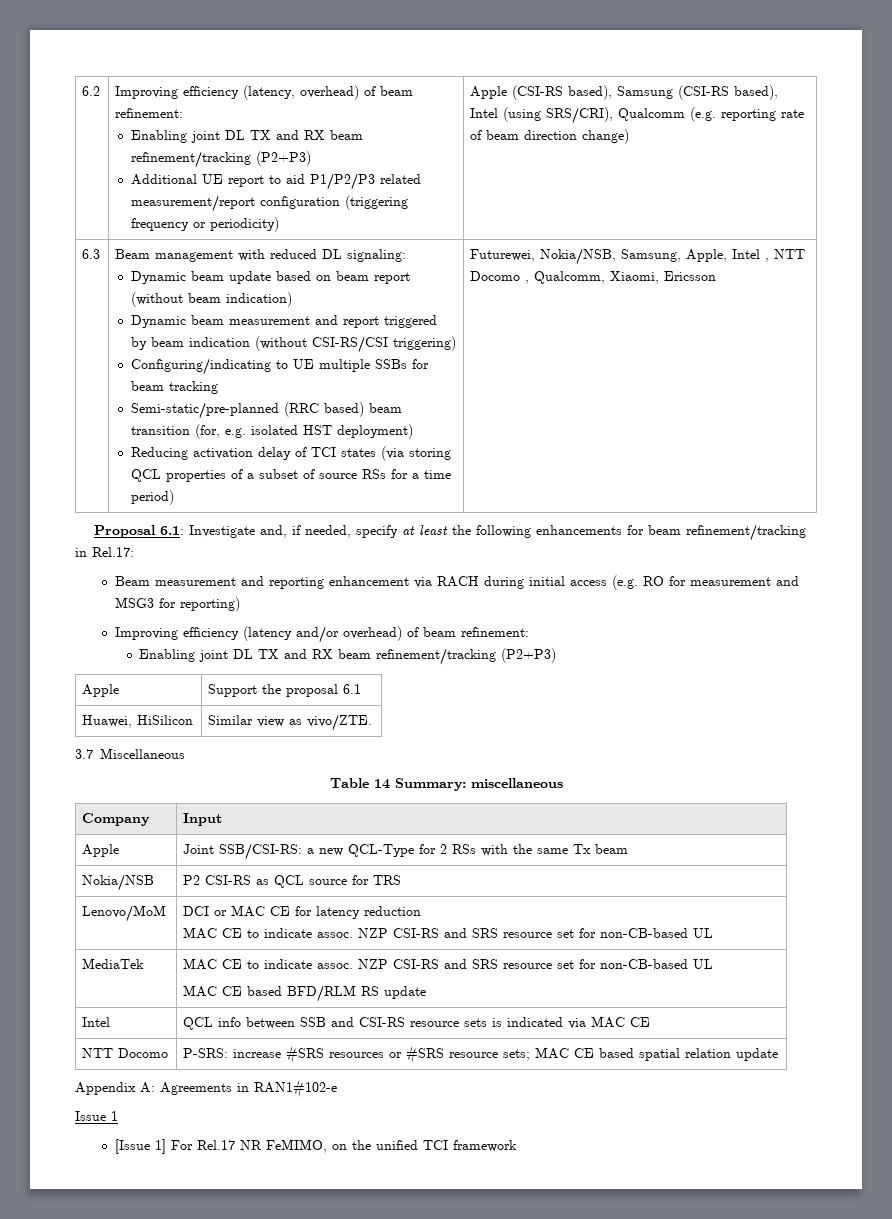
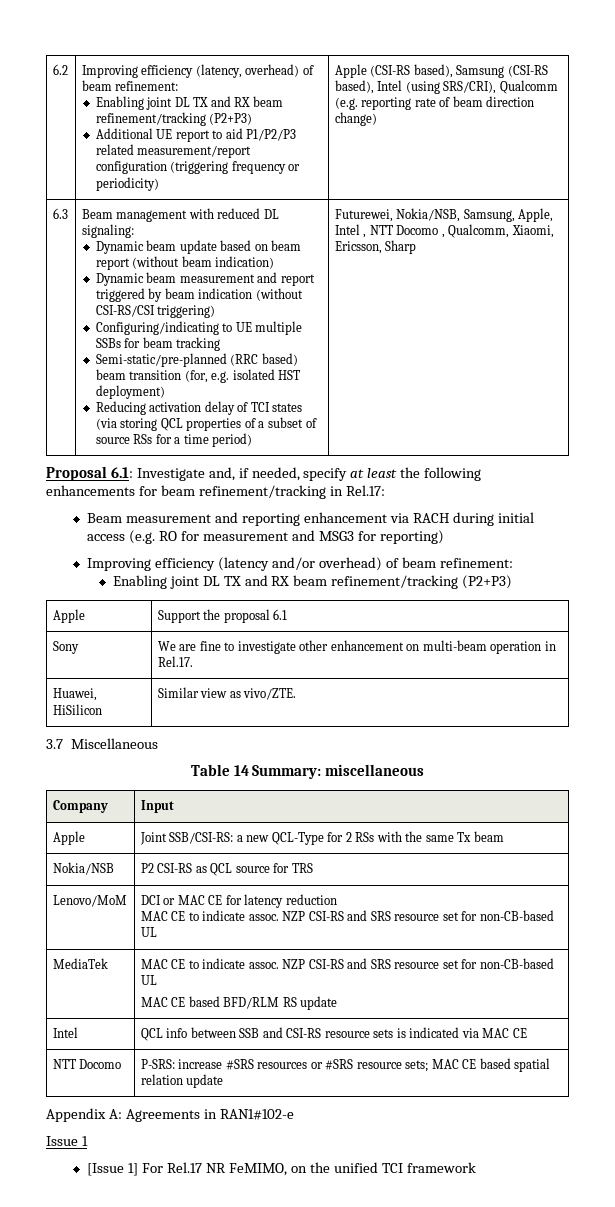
- Futurewei, Nokia/NSB, Samsung, Apple, Intel , NTT Docomo , Qualcomm, Xiaomi, Ericsson
+ Futurewei, Nokia/NSB, Samsung, Apple, Intel , NTT Docomo , Qualcomm, Xiaomi, Ericsson, Sharp
+ Sony | We are fine to investigate other enhancement on multi-beam operation in Rel.17.

